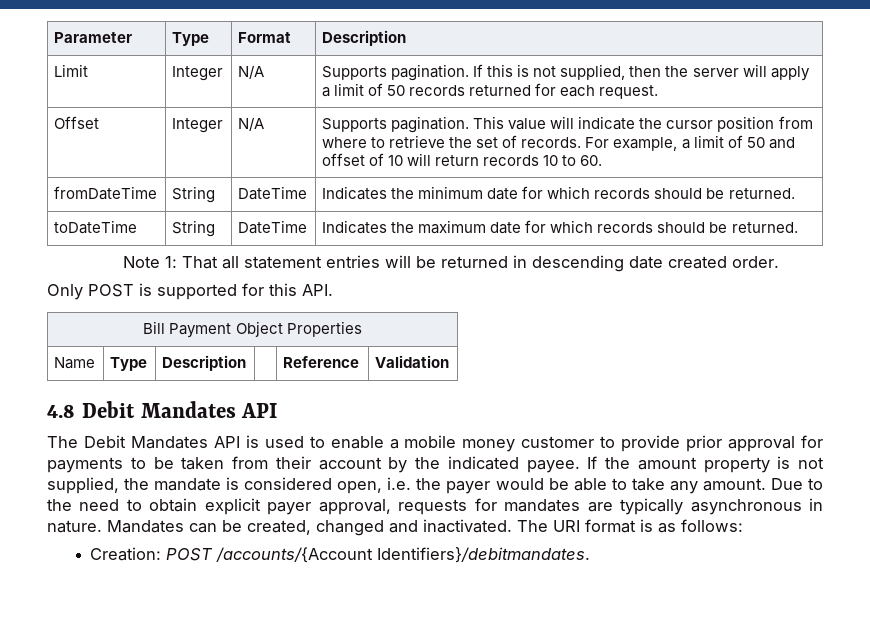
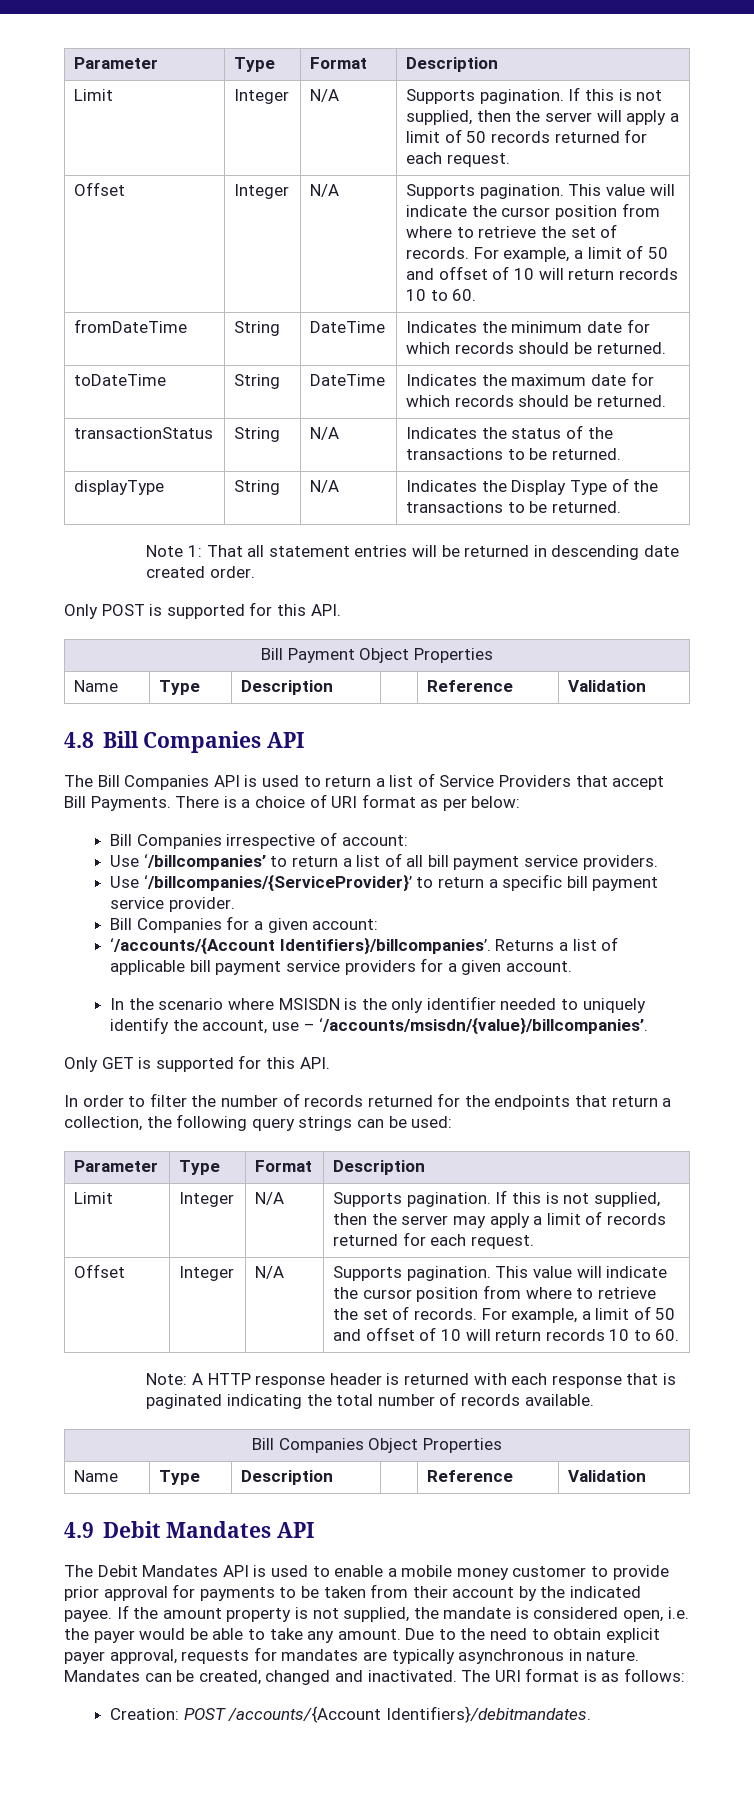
+ transactionStatus | String | N/A | Indicates the status of the transactions to be returned.
+ displayType | String | N/A | Indicates the Display Type of the transactions to be returned.
- 4.8 Debit Mandates API
+ 4.8 Bill Companies API
+ The Bill Companies API is used to return a list of Service Providers that accept Bill Payments. There is a choice of URI format as per below:
+ Bill Companies irrespective of account:
+ Use ‘/billcompanies’ to return a list of all bill payment service providers.
+ Use ‘/billcompanies/{ServiceProvider}’ to return a specific bill payment service provider.
+ Bill Companies for a given account:
+ ‘/accounts/{Account Identifiers}/billcompanies’. Returns a list of applicable bill payment service providers for a given account.
+ In the scenario where MSISDN is the only identifier needed to uniquely identify the account, use – ‘/accounts/msisdn/{value}/billcompanies’.
+ Only GET is supported for this API.
+ In order to filter the number of records returned for the endpoints that return a collection, the following query strings can be used:
+ Parameter | Type | Format | Description
+ Limit | Integer | N/A | Supports pagination. If this is not supplied, then the server may apply a limit of records returned for each request.
+ Offset | Integer | N/A | Supports pagination. This value will indicate the cursor position from where to retrieve the set of records. For example, a limit of 50 and offset of 10 will return records 10 to 60.
+ Note: A HTTP response header is returned with each response that is paginated indicating the total number of records available.
+ Bill Companies Object Properties
+ Name | Type | Description | | Reference | Validation
+ 4.9 Debit Mandates API

